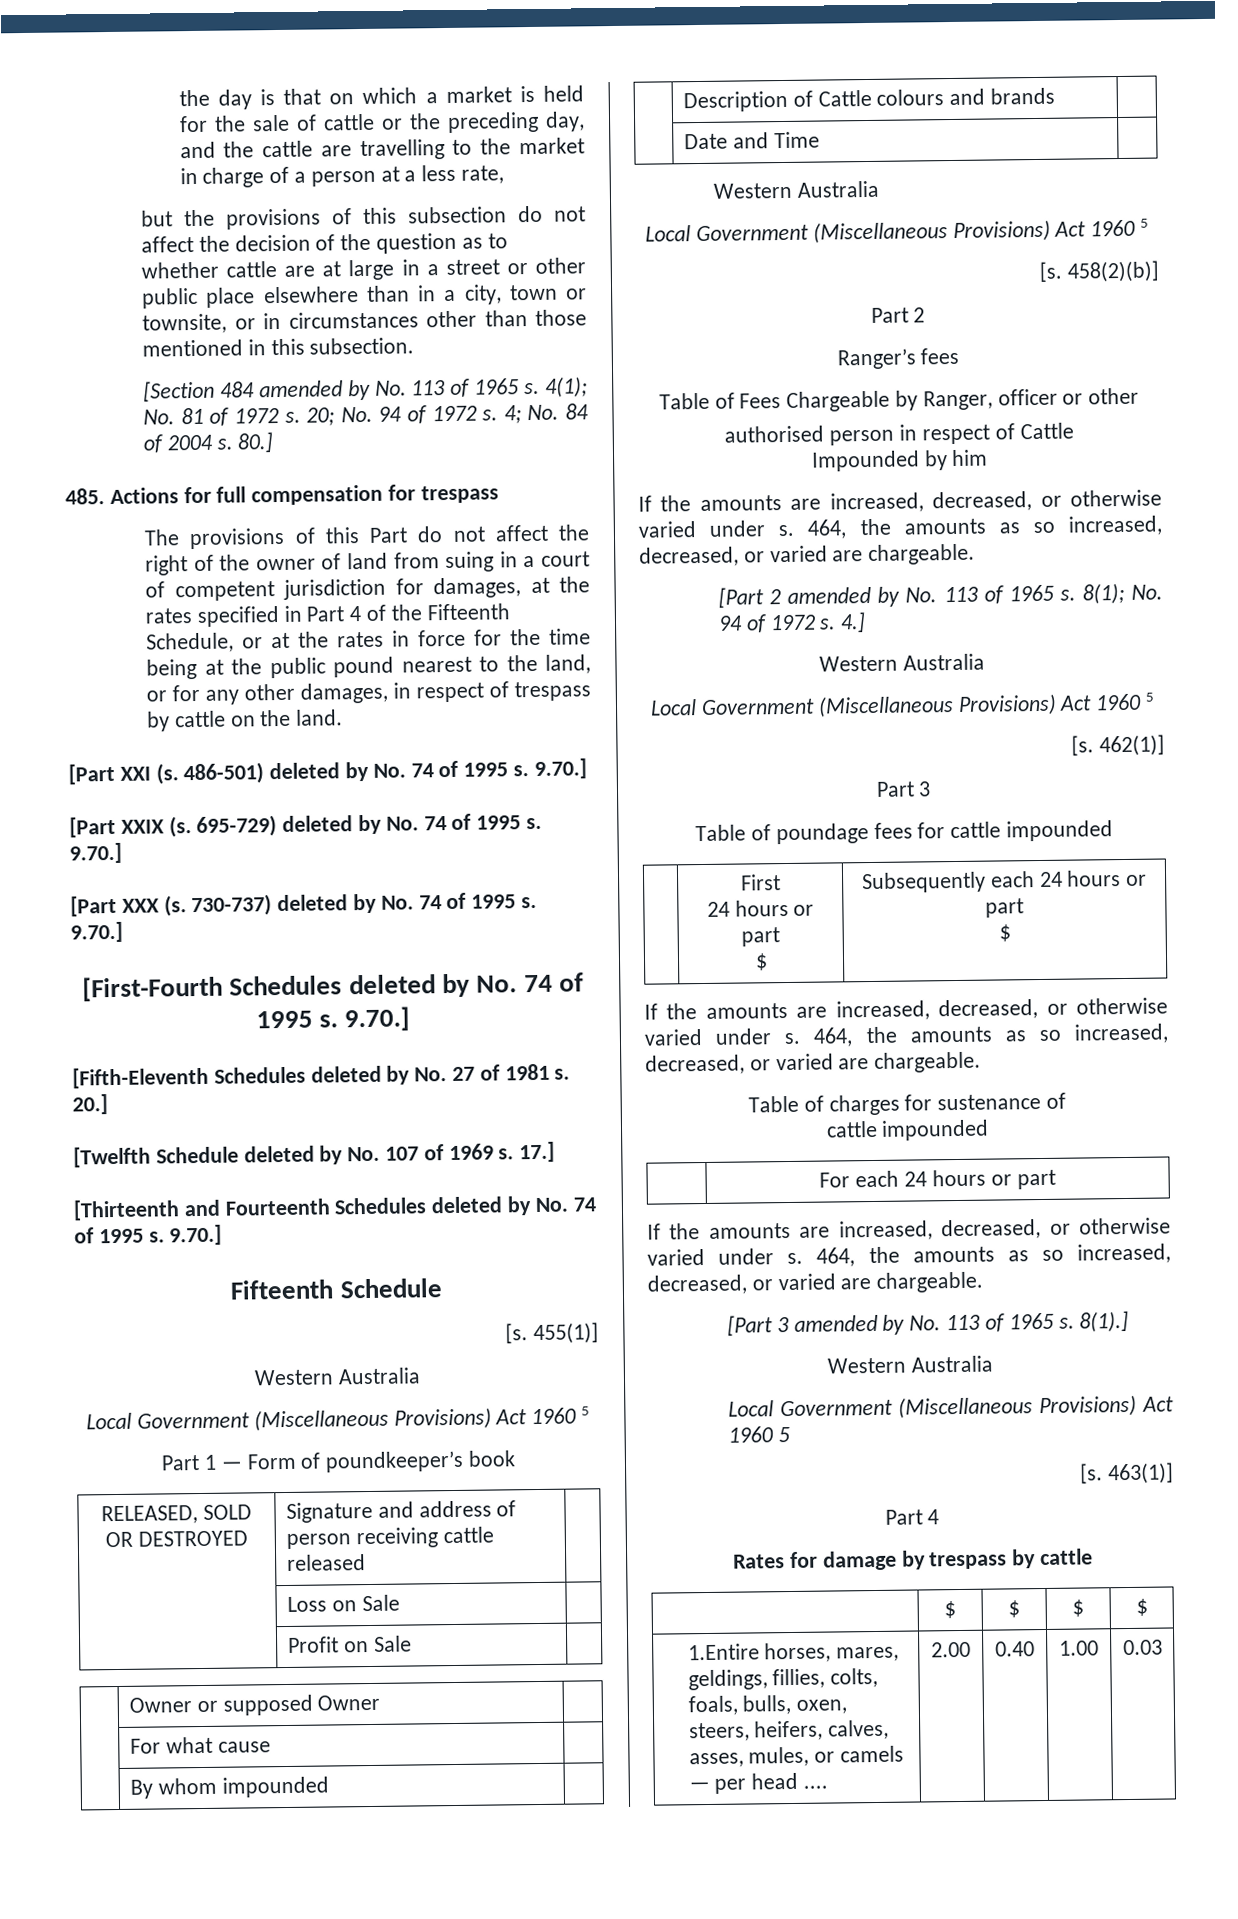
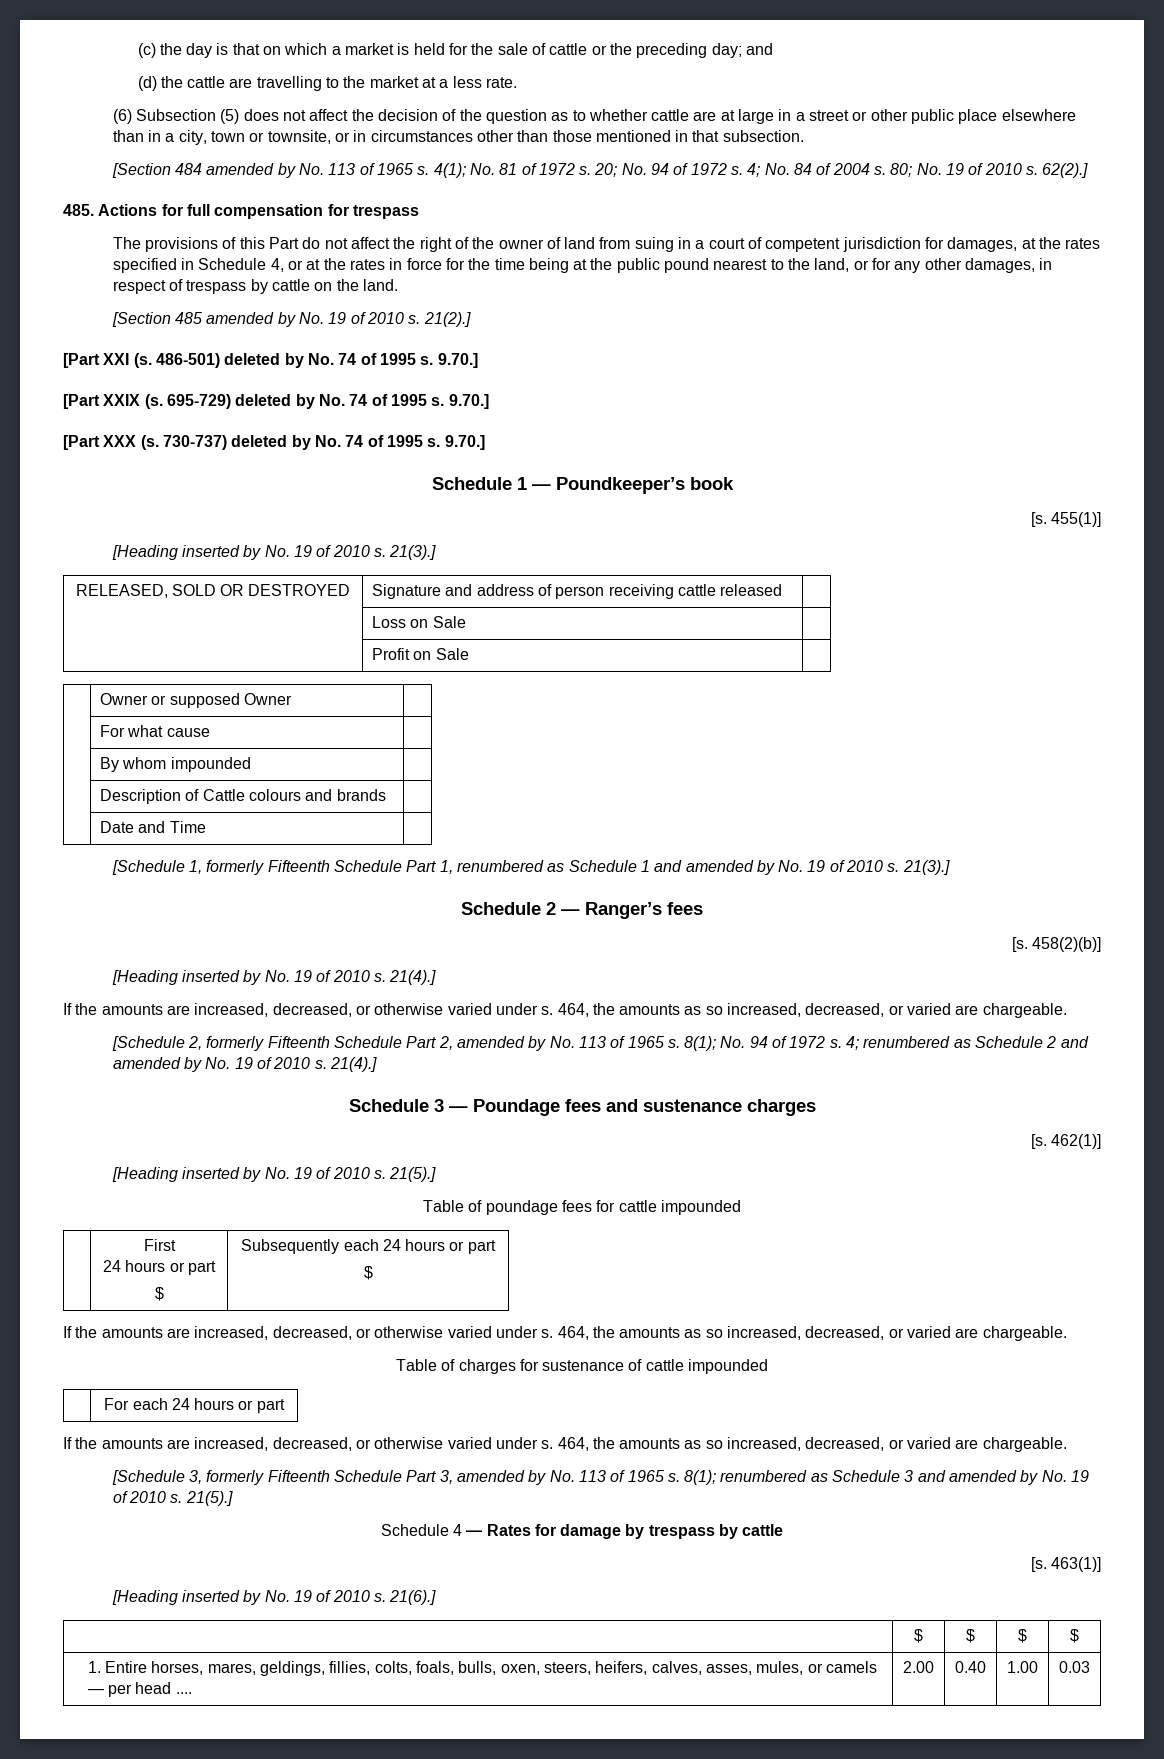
- the day is that on which a market is held for the sale of cattle or the preceding day, and the cattle are travelling to the market in charge of a person at a less rate,
- but the provisions of this subsection do not affect the decision of the question as to whether cattle are at large in a street or other public place elsewhere than in a city, town or townsite, or in circumstances other than those mentioned in this subsection.
+ (c) the day is that on which a market is held for the sale of cattle or the preceding day; and
+ (d) the cattle are travelling to the market at a less rate.
+ (6) Subsection (5) does not affect the decision of the question as to whether cattle are at large in a street or other public place elsewhere than in a city, town or townsite, or in circumstances other than those mentioned in that subsection.
- 80.]
+ 80; No. 19 of 2010 s. 62(2).]
- The provisions of this Part do not affect the right of the owner of land from suing in a court of competent jurisdiction for damages, at the rates specified in Part 4 of the Fifteenth Schedule, or at the rates in force for the time being at the public pound nearest to the land, or for any other damages, in respect of trespass by cattle on the land.
+ The provisions of this Part do not affect the right of the owner of land from suing in a court of competent jurisdiction for damages, at the rates specified in Schedule 4, or at the rates in force for the time being at the public pound nearest to the land, or for any other damages, in respect of trespass by cattle on the land.
+ [Section 485 amended by No. 19 of 2010 s. 21(2).]
- [First-Fourth Schedules deleted by No. 74 of 1995 s. 9.70.]
- [Fifth-Eleventh Schedules deleted by No. 27 of 1981 s. 20.]
- [Twelfth Schedule deleted by No. 107 of 1969 s. 17.]
- [Thirteenth and Fourteenth Schedules deleted by No. 74 of 1995 s. 9.70.]
- Fifteenth Schedule
+ Schedule 1 — Poundkeeper’s book
  [s. 455(1)]
- Western Australia
- Local Government (Miscellaneous Provisions) Act 1960 5
- Part 1 — Form of poundkeeper’s book
+ [Heading inserted by No. 19 of 2010 s. 21(3).]
  | Date and Time |
- Western Australia
- Local Government (Miscellaneous Provisions) Act 1960 5
+ [Schedule 1, formerly Fifteenth Schedule Part 1, renumbered as Schedule 1 and amended by No. 19 of 2010 s. 21(3).]
+ Schedule 2 — Ranger’s fees
  [s. 458(2)(b)]
- Part 2
- Ranger’s fees
- Table of Fees Chargeable by Ranger, officer or other
- authorised person in respect of Cattle
- Impounded by him
+ [Heading inserted by No. 19 of 2010 s. 21(4).]
- [Part 2 amended by No. 113 of 1965 s.
+ [Schedule 2, formerly Fifteenth Schedule Part 2, amended by No. 113 of 1965 s.
- 4.]
- Western Australia
- Local Government (Miscellaneous Provisions) Act 1960 5
+ 4; renumbered as Schedule 2 and amended by No. 19 of 2010 s. 21(4).]
+ Schedule 3 — Poundage fees and sustenance charges
  [s. 462(1)]
- Part 3
+ [Heading inserted by No. 19 of 2010 s. 21(5).]
- Table of charges for sustenance of
- cattle impounded
+ Table of charges for sustenance of cattle impounded
- [Part 3 amended by No. 113 of 1965 s. 8(1).]
- Western Australia
- Local Government (Miscellaneous Provisions) Act 1960 5
- [s. 463(1)]
- Part 4
- Rates for damage by trespass by cattle
+ [Schedule 3, formerly Fifteenth Schedule Part 3, amended by No. 113 of 1965 s. 8(1); renumbered as Schedule 3 and amended by No. 19 of 2010 s. 21(5).]
+ Schedule 4 — Rates for damage by trespass by cattle
+ [s. 463(1)]
+ [Heading inserted by No. 19 of 2010 s. 21(6).]
- 1.Entire horses, mares, geldings, fillies, colts, foals, bulls, oxen, steers, heifers, calves, asses, mules, or camels — per head .... | 2.00 | 0.40 | 1.00 | 0.03
+ 1. Entire horses, mares, geldings, fillies, colts, foals, bulls, oxen, steers, heifers, calves, asses, mules, or camels — per head .... | 2.00 | 0.40 | 1.00 | 0.03

